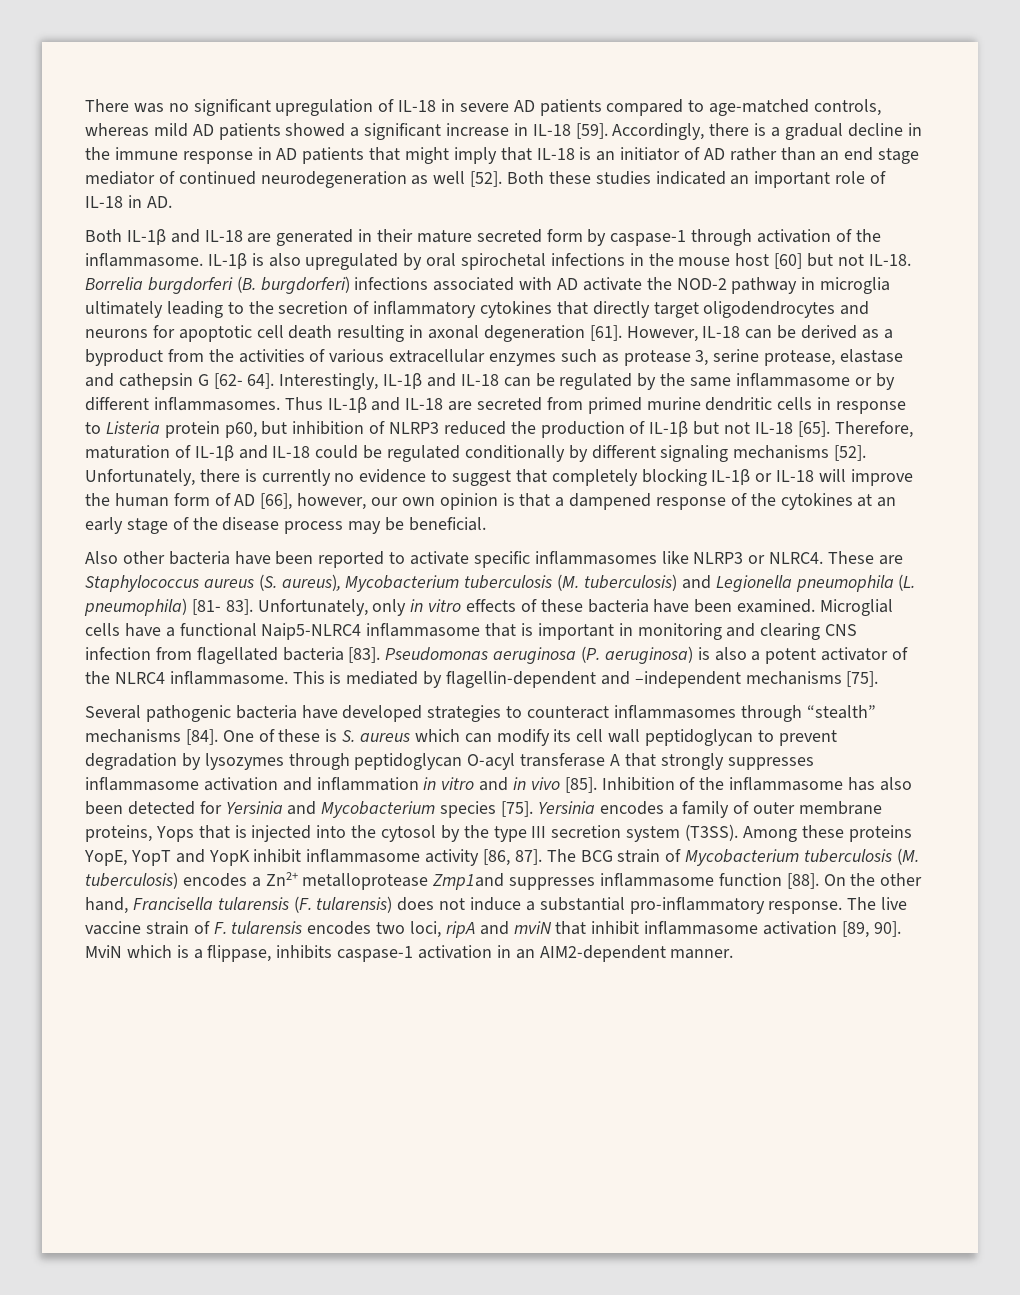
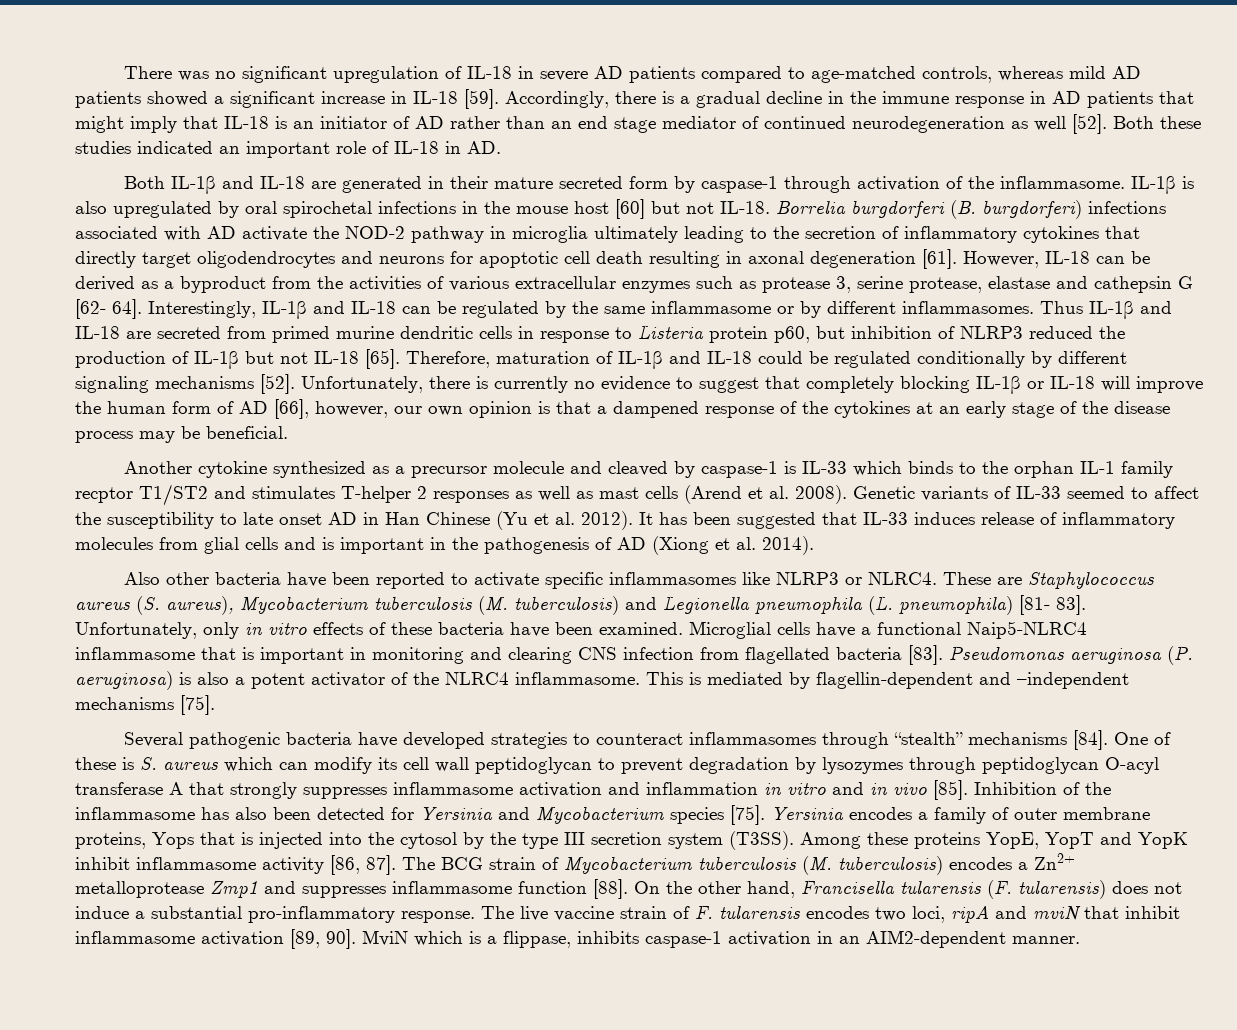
+ Another cytokine synthesized as a precursor molecule and cleaved by caspase-1 is IL-33 which binds to the orphan IL-1 family recptor T1/ST2 and stimulates T-helper 2 responses as well as mast cells (Arend et al. 2008). Genetic variants of IL-33 seemed to affect the susceptibility to late onset AD in Han Chinese (Yu et al. 2012). It has been suggested that IL-33 induces release of inflammatory molecules from glial cells and is important in the pathogenesis of AD (Xiong et al. 2014).
- The BCG strain of Mycobacterium tuberculosis (M. tuberculosis) encodes a Zn2+ metalloprotease Zmp1and suppresses inflammasome function [88].
+ The BCG strain of Mycobacterium tuberculosis (M. tuberculosis) encodes a Zn2+ metalloprotease Zmp1 and suppresses inflammasome function [88].

